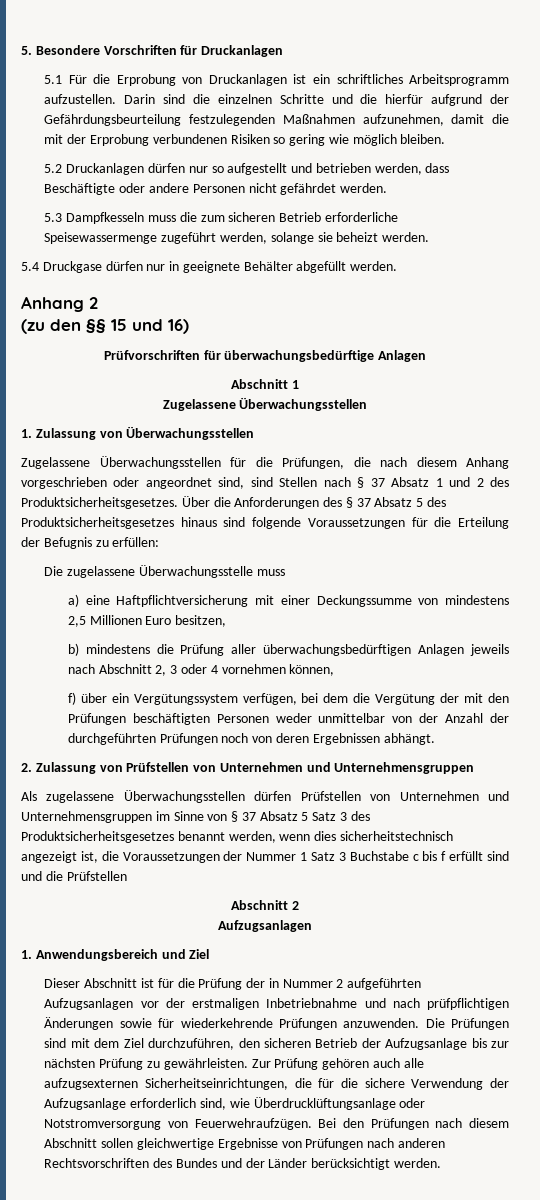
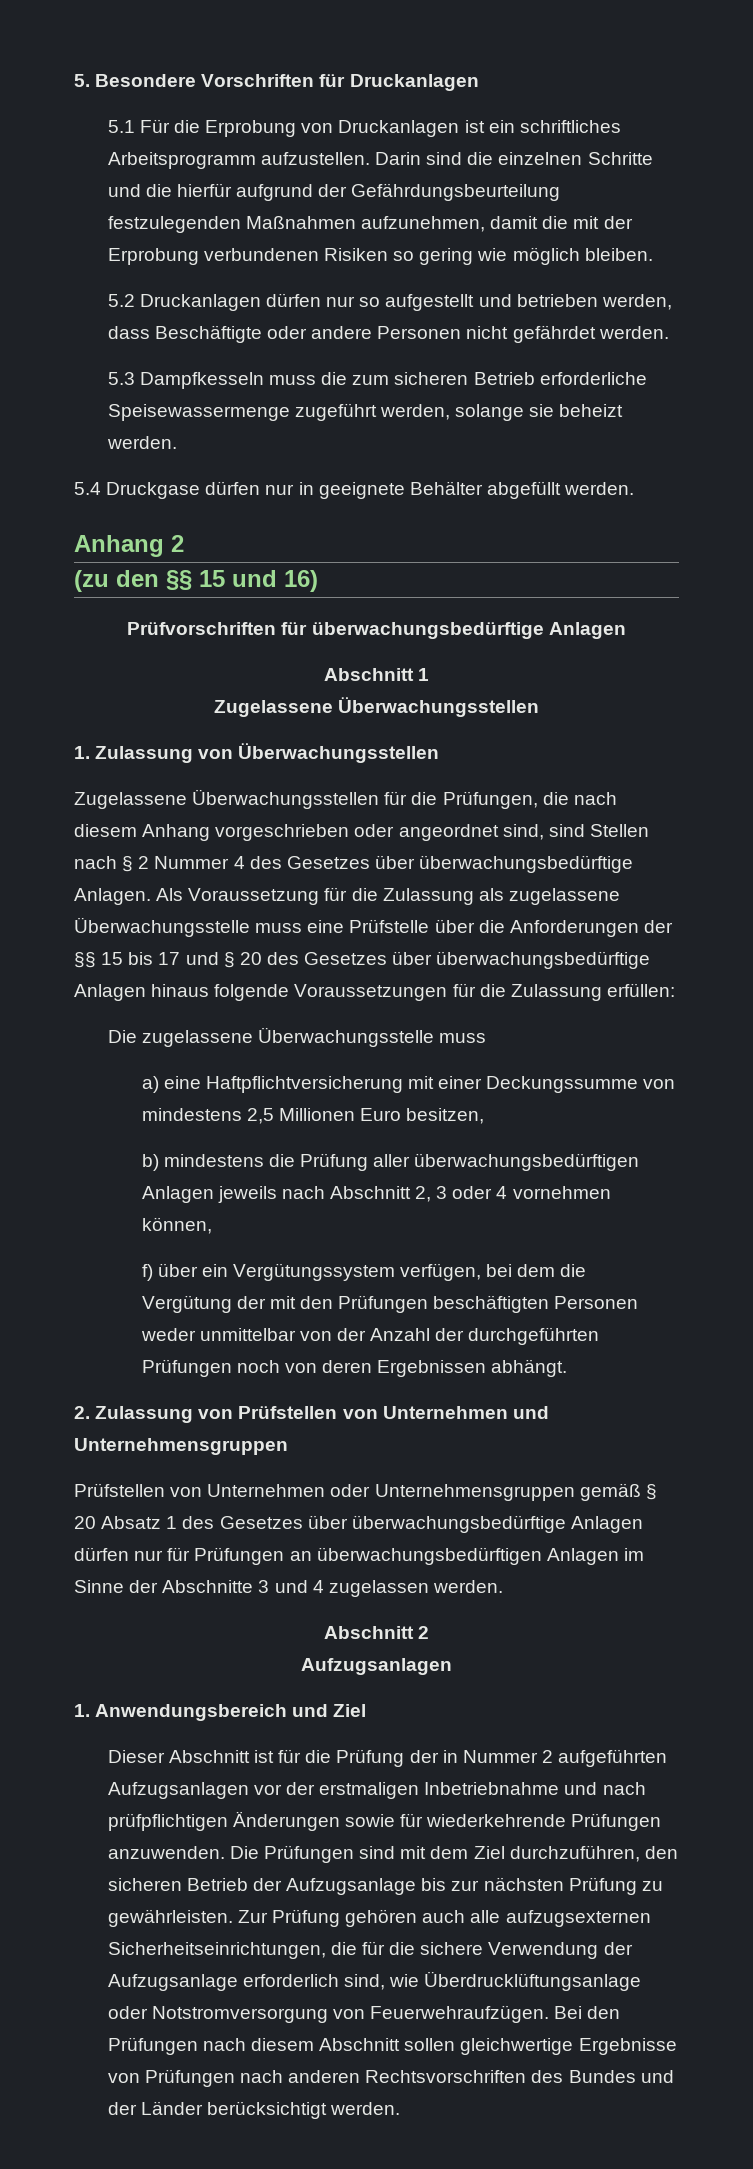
- Zugelassene Überwachungsstellen für die Prüfungen, die nach diesem Anhang vorgeschrieben oder angeordnet sind, sind Stellen nach § 37 Absatz 1 und 2 des Produktsicherheitsgesetzes. Über die Anforderungen des § 37 Absatz 5 des Produktsicherheitsgesetzes hinaus sind folgende Voraussetzungen für die Erteilung der Befugnis zu erfüllen:
+ Zugelassene Überwachungsstellen für die Prüfungen, die nach diesem Anhang vorgeschrieben oder angeordnet sind, sind Stellen nach § 2 Nummer 4 des Gesetzes über überwachungsbedürftige Anlagen. Als Voraussetzung für die Zulassung als zugelassene Überwachungsstelle muss eine Prüfstelle über die Anforderungen der §§ 15 bis 17 und § 20 des Gesetzes über überwachungsbedürftige Anlagen hinaus folgende Voraussetzungen für die Zulassung erfüllen:
- Als zugelassene Überwachungsstellen dürfen Prüfstellen von Unternehmen und Unternehmensgruppen im Sinne von § 37 Absatz 5 Satz 3 des Produktsicherheitsgesetzes benannt werden, wenn dies sicherheitstechnisch angezeigt ist, die Voraussetzungen der Nummer 1 Satz 3 Buchstabe c bis f erfüllt sind und die Prüfstellen
+ Prüfstellen von Unternehmen oder Unternehmensgruppen gemäß § 20 Absatz 1 des Gesetzes über überwachungsbedürftige Anlagen dürfen nur für Prüfungen an überwachungsbedürftigen Anlagen im Sinne der Abschnitte 3 und 4 zugelassen werden.

